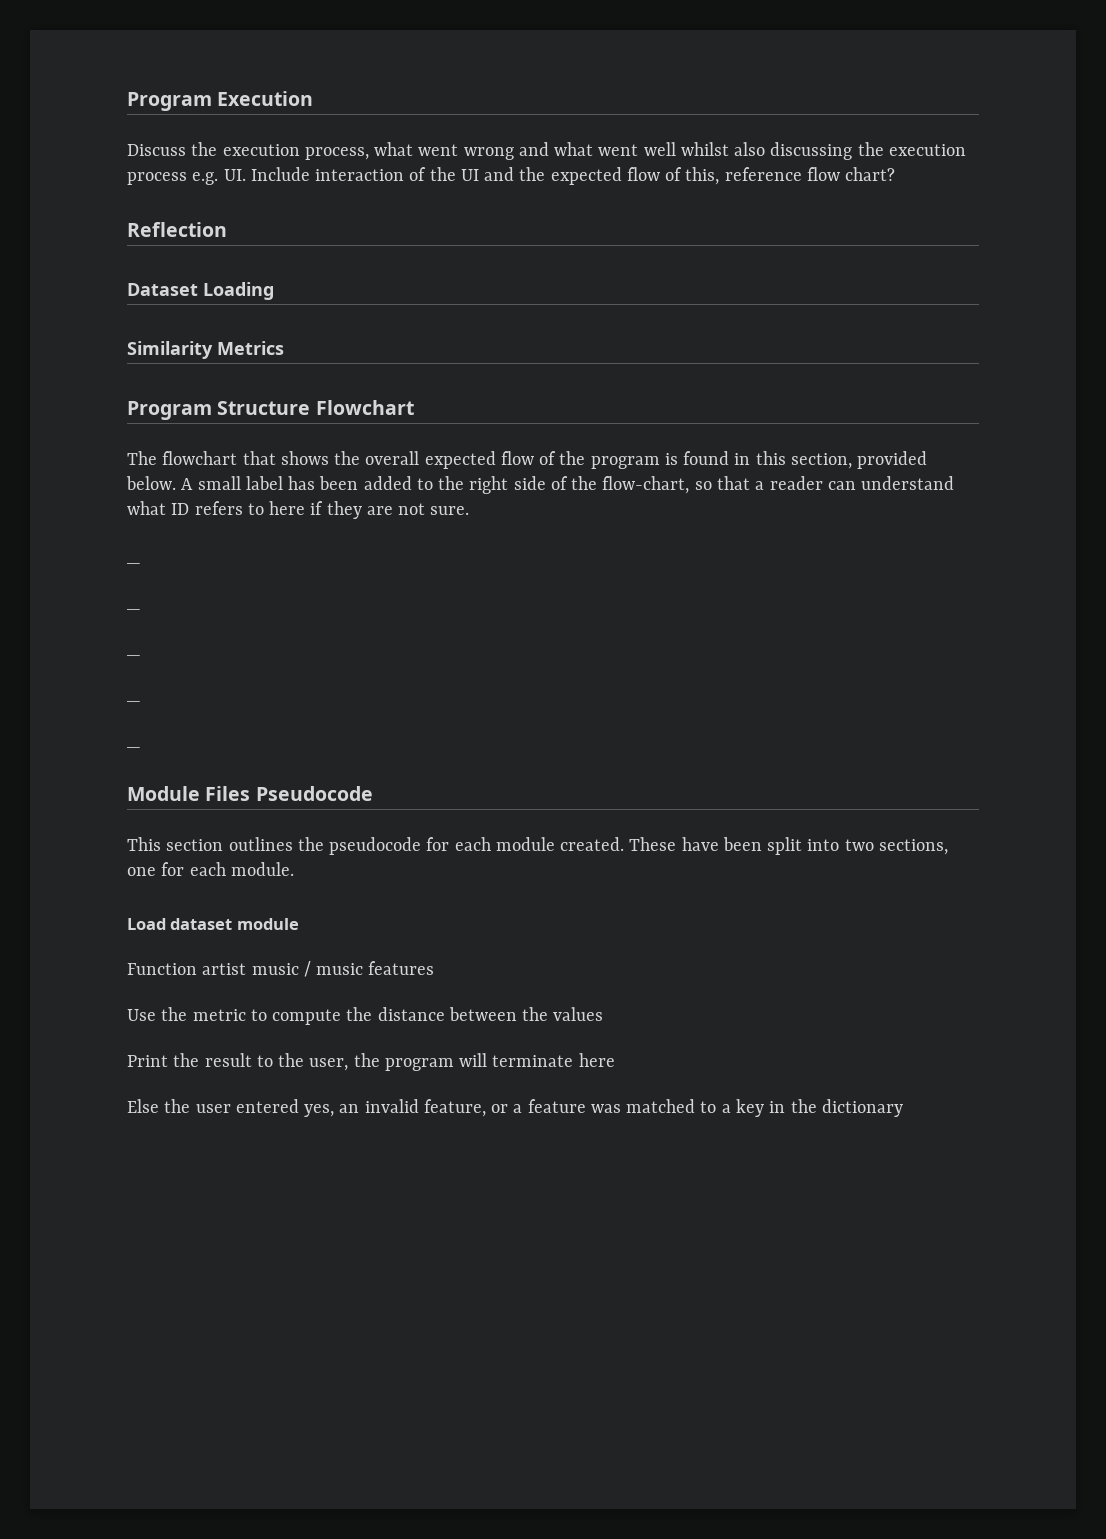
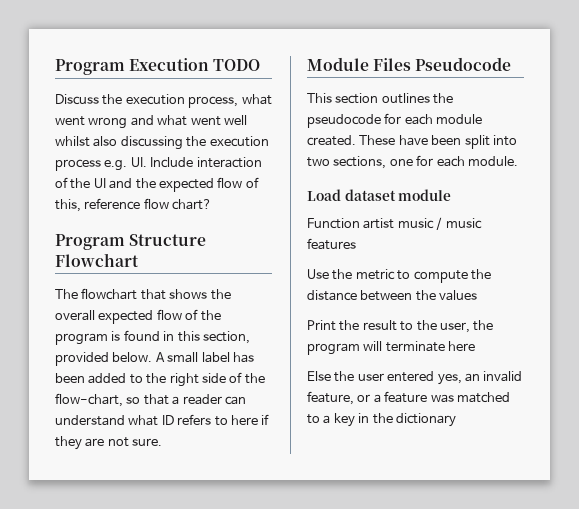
- Program Execution
+ Program Execution TODO
- Reflection
- Dataset Loading
- Similarity Metrics
  A small label has been added to the right side of the flow-chart, so that a reader can understand what ID refers to here if they are not sure.
- _
- _
- _
- _
- _

